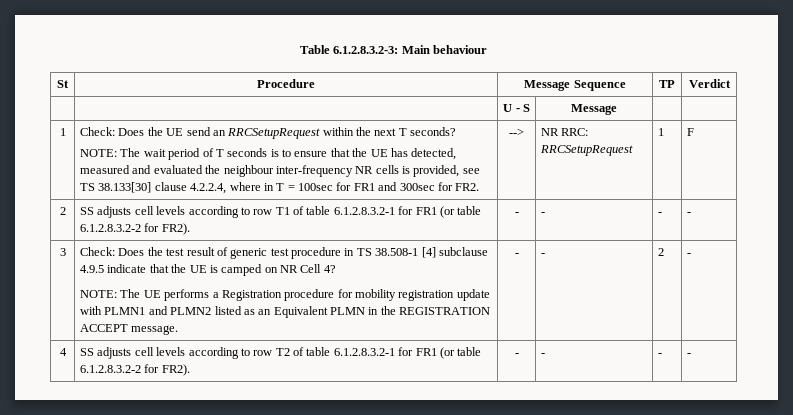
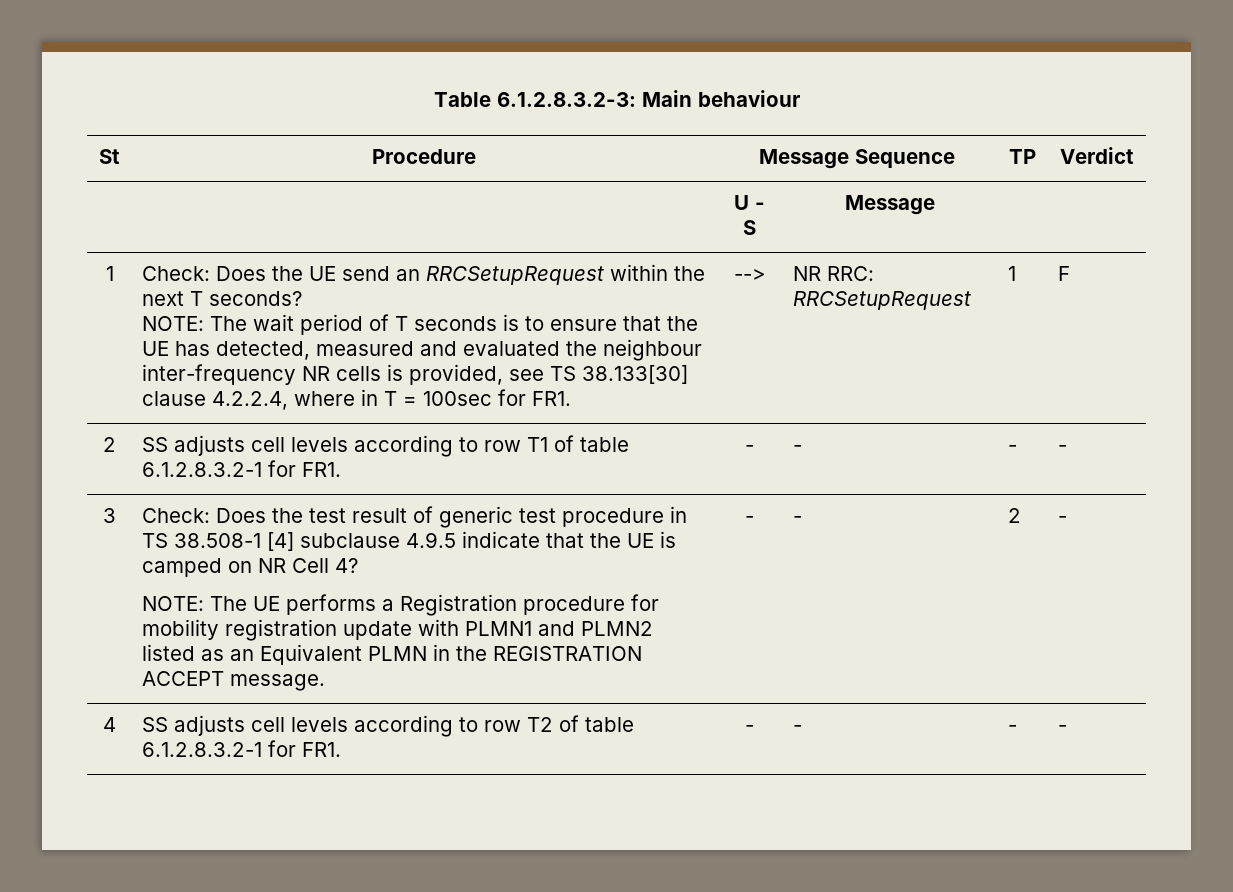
- NOTE: The wait period of T seconds is to ensure that the UE has detected, measured and evaluated the neighbour inter-frequency NR cells is provided, see TS 38.133[30] clause 4.2.2.4, where in T = 100sec for FR1 and 300sec for FR2.
+ NOTE: The wait period of T seconds is to ensure that the UE has detected, measured and evaluated the neighbour inter-frequency NR cells is provided, see TS 38.133[30] clause 4.2.2.4, where in T = 100sec for FR1.
- 2 | SS adjusts cell levels according to row T1 of table 6.1.2.8.3.2-1 for FR1 (or table 6.1.2.8.3.2-2 for FR2). | - | - | - | -
+ 2 | SS adjusts cell levels according to row T1 of table 6.1.2.8.3.2-1 for FR1. | - | - | - | -
- 4 | SS adjusts cell levels according to row T2 of table 6.1.2.8.3.2-1 for FR1 (or table 6.1.2.8.3.2-2 for FR2). | - | - | - | -
+ 4 | SS adjusts cell levels according to row T2 of table 6.1.2.8.3.2-1 for FR1. | - | - | - | -

